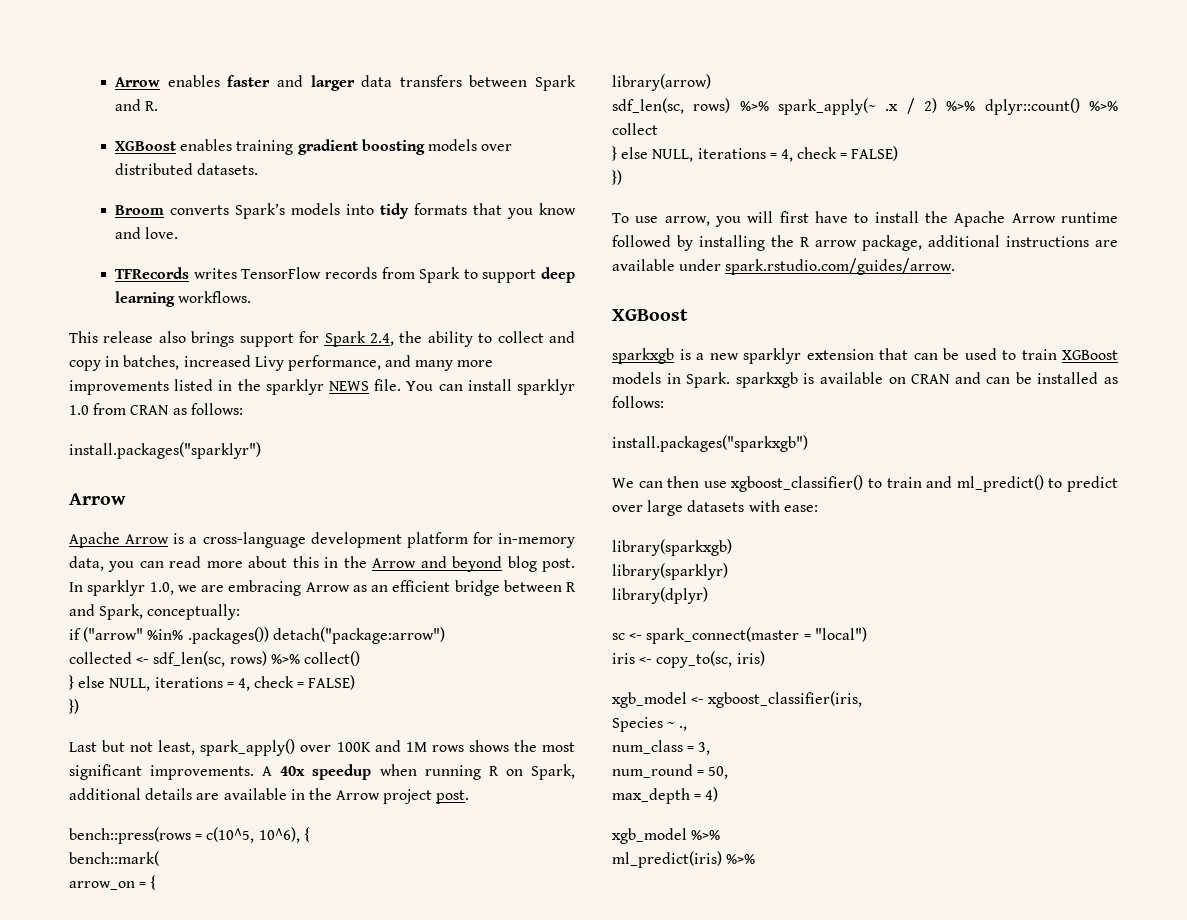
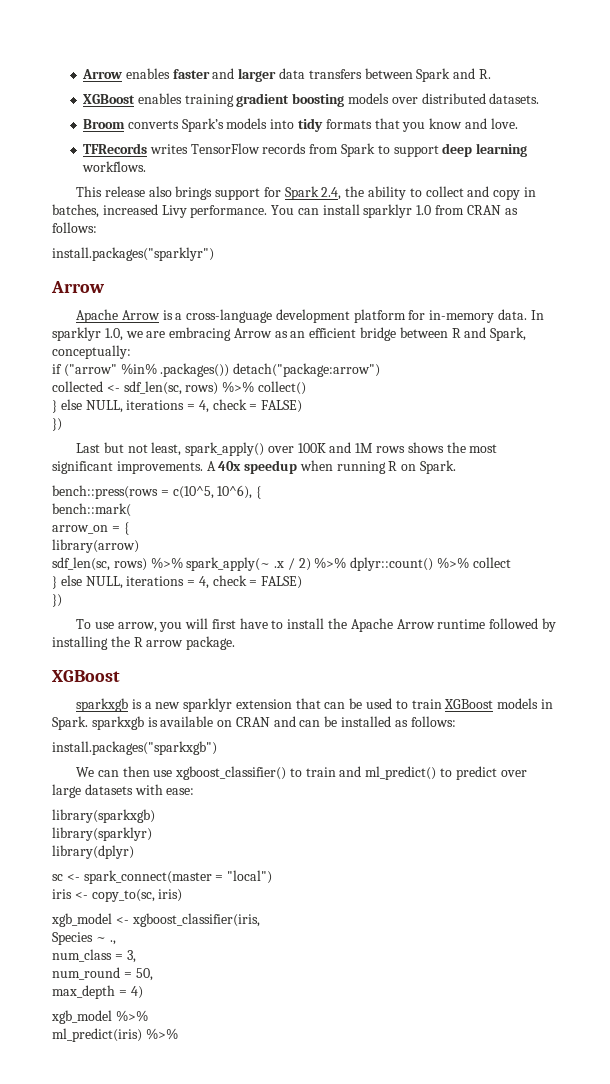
- This release also brings support for Spark 2.4, the ability to collect and copy in batches, increased Livy performance, and many more improvements listed in the sparklyr NEWS file.
+ This release also brings support for Spark 2.4, the ability to collect and copy in batches, increased Livy performance.
- Apache Arrow is a cross-language development platform for in-memory data, you can read more about this in the Arrow and beyond blog post.
+ Apache Arrow is a cross-language development platform for in-memory data.
- A 40x speedup when running R on Spark, additional details are available in the Arrow project post.
+ A 40x speedup when running R on Spark.
- To use arrow, you will first have to install the Apache Arrow runtime followed by installing the R arrow package, additional instructions are available under spark.rstudio.com/guides/arrow.
+ To use arrow, you will first have to install the Apache Arrow runtime followed by installing the R arrow package.

